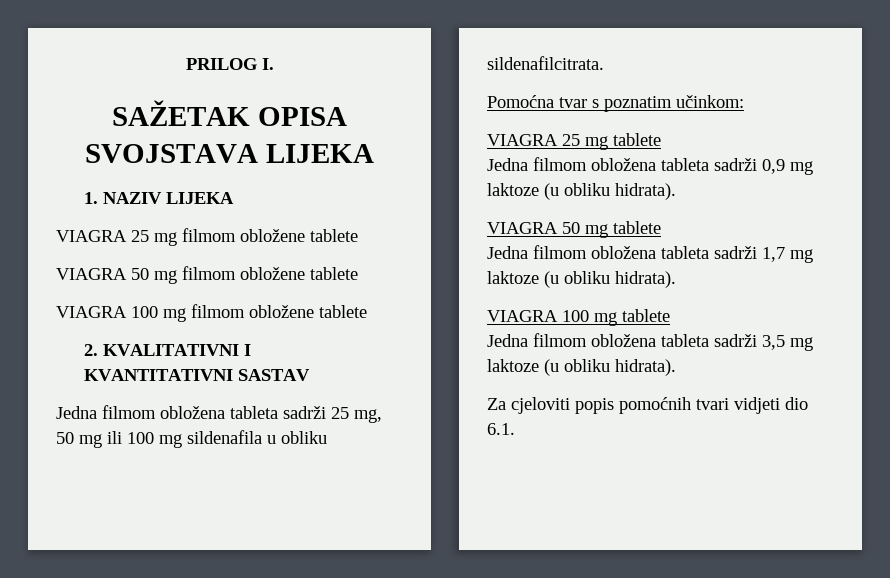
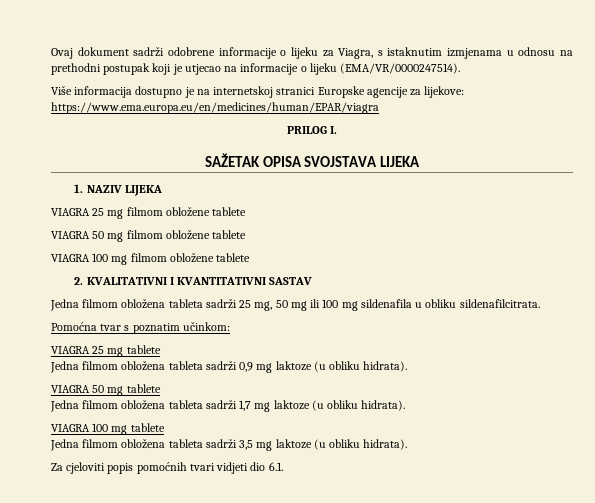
+ Ovaj dokument sadrži odobrene informacije o lijeku za Viagra, s istaknutim izmjenama u odnosu na prethodni postupak koji je utjecao na informacije o lijeku (EMA/VR/0000247514).
+ Više informacija dostupno je na internetskoj stranici Europske agencije za lijekove: https://www.ema.europa.eu/en/medicines/human/EPAR/viagra

